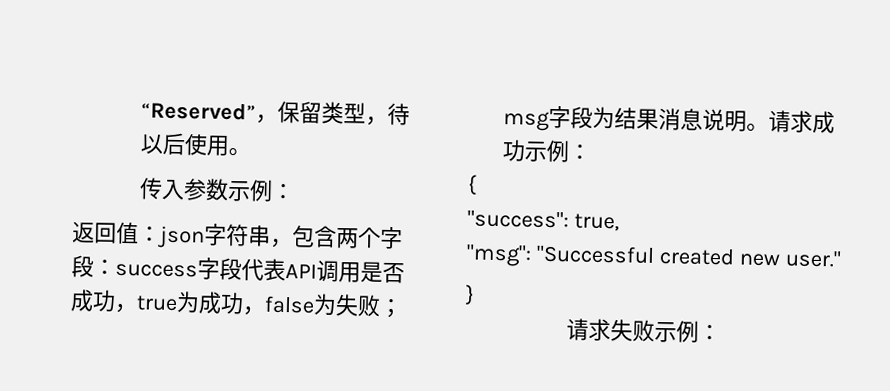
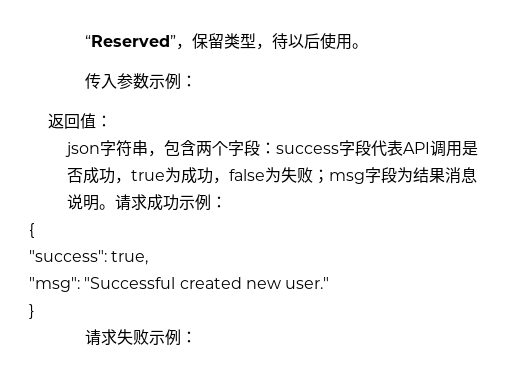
- 返回值：json字符串，包含两个字段：success字段代表API调用是否成功，true为成功，false为失败；msg字段为结果消息说明。
+ 返回值：
+ json字符串，包含两个字段：success字段代表API调用是否成功，true为成功，false为失败；msg字段为结果消息说明。

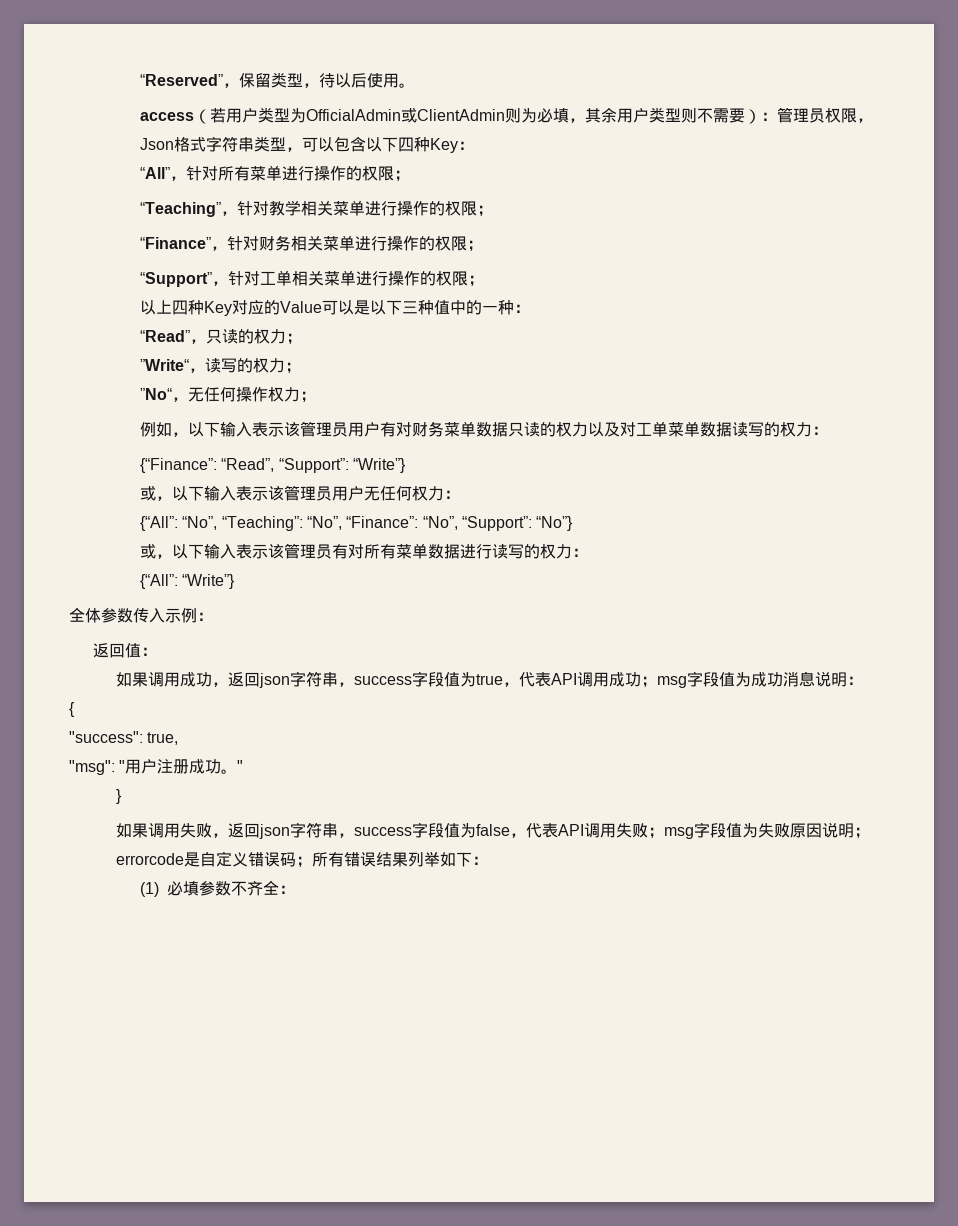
- 传入参数示例：
+ access（若用户类型为OfficialAdmin或ClientAdmin则为必填，其余用户类型则不需要）：管理员权限，Json格式字符串类型，可以包含以下四种Key：
+ “All”，针对所有菜单进行操作的权限；
+ “Teaching”，针对教学相关菜单进行操作的权限；
+ “Finance”，针对财务相关菜单进行操作的权限；
+ “Support”，针对工单相关菜单进行操作的权限；
+ 以上四种Key对应的Value可以是以下三种值中的一种：
+ “Read”，只读的权力；
+ ”Write“，读写的权力；
+ ”No“，无任何操作权力；
+ 例如，以下输入表示该管理员用户有对财务菜单数据只读的权力以及对工单菜单数据读写的权力：
+ {“Finance”: “Read”, “Support”: “Write”}
+ 或，以下输入表示该管理员用户无任何权力：
+ {“All”: “No”, “Teaching”: “No”, “Finance”: “No”, “Support”: “No”}
+ 或，以下输入表示该管理员有对所有菜单数据进行读写的权力：
+ {“All”: “Write”}
+ 全体参数传入示例：
  返回值：
- json字符串，包含两个字段：success字段代表API调用是否成功，true为成功，false为失败；msg字段为结果消息说明。请求成功示例：
+ 如果调用成功，返回json字符串，success字段值为true，代表API调用成功；msg字段值为成功消息说明：
- "msg": "Successful created new user."
+ "msg": "用户注册成功。"
  }
- 请求失败示例：
+ 如果调用失败，返回json字符串，success字段值为false，代表API调用失败；msg字段值为失败原因说明；errorcode是自定义错误码；所有错误结果列举如下：
+ (1)必填参数不齐全：

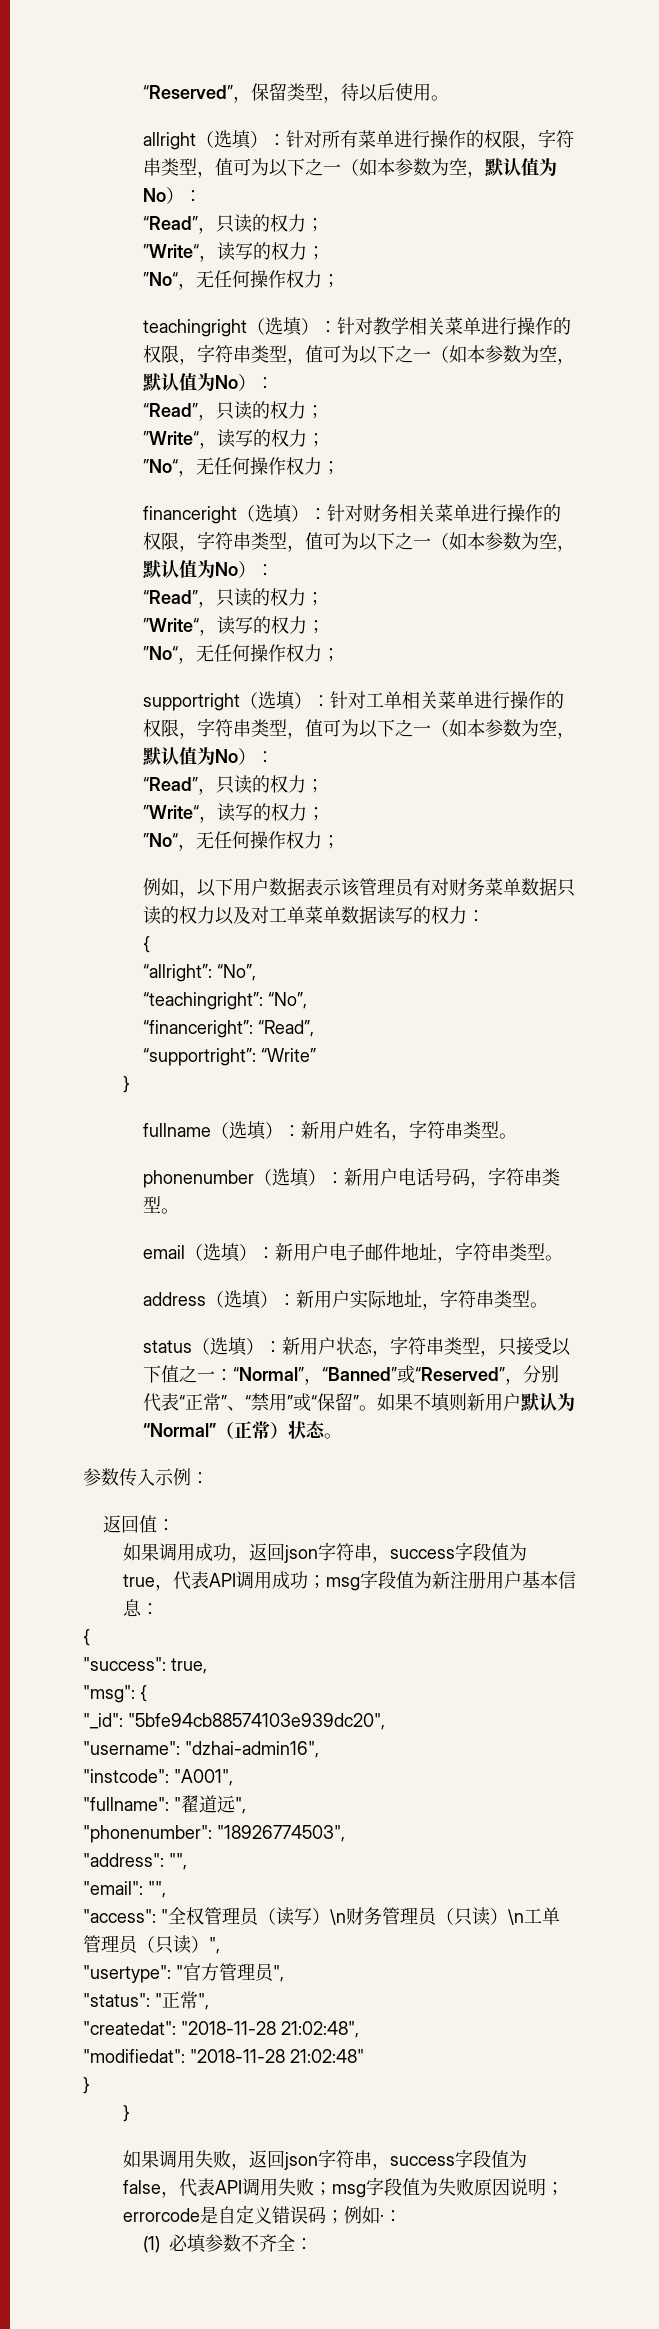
- access（若用户类型为OfficialAdmin或ClientAdmin则为必填，其余用户类型则不需要）：管理员权限，Json格式字符串类型，可以包含以下四种Key：
- “All”，针对所有菜单进行操作的权限；
- “Teaching”，针对教学相关菜单进行操作的权限；
- “Finance”，针对财务相关菜单进行操作的权限；
- “Support”，针对工单相关菜单进行操作的权限；
- 以上四种Key对应的Value可以是以下三种值中的一种：
+ allright（选填）：针对所有菜单进行操作的权限，字符串类型，值可为以下之一（如本参数为空，默认值为No）：
+ “Read”，只读的权力；
+ ”Write“，读写的权力；
+ ”No“，无任何操作权力；
+ teachingright（选填）：针对教学相关菜单进行操作的权限，字符串类型，值可为以下之一（如本参数为空，默认值为No）：
+ “Read”，只读的权力；
+ ”Write“，读写的权力；
+ ”No“，无任何操作权力；
+ financeright（选填）：针对财务相关菜单进行操作的权限，字符串类型，值可为以下之一（如本参数为空，默认值为No）：
+ “Read”，只读的权力；
+ ”Write“，读写的权力；
+ ”No“，无任何操作权力；
+ supportright（选填）：针对工单相关菜单进行操作的权限，字符串类型，值可为以下之一（如本参数为空，默认值为No）：
- 例如，以下输入表示该管理员用户有对财务菜单数据只读的权力以及对工单菜单数据读写的权力：
- {“Finance”: “Read”, “Support”: “Write”}
- 或，以下输入表示该管理员用户无任何权力：
- {“All”: “No”, “Teaching”: “No”, “Finance”: “No”, “Support”: “No”}
- 或，以下输入表示该管理员有对所有菜单数据进行读写的权力：
- {“All”: “Write”}
- 全体参数传入示例：
+ 例如，以下用户数据表示该管理员有对财务菜单数据只读的权力以及对工单菜单数据读写的权力：
+ {
+ “allright”: “No”,
+ “teachingright”: “No”,
+ “financeright”: “Read”,
+ “supportright”: “Write”
+ }
+ fullname（选填）：新用户姓名，字符串类型。
+ phonenumber（选填）：新用户电话号码，字符串类型。
+ email（选填）：新用户电子邮件地址，字符串类型。
+ address（选填）：新用户实际地址，字符串类型。
+ status（选填）：新用户状态，字符串类型，只接受以下值之一：“Normal”，“Banned”或“Reserved”，分别代表“正常”、“禁用”或“保留”。如果不填则新用户默认为“Normal”（正常）状态。
+ 参数传入示例：
- 如果调用成功，返回json字符串，success字段值为true，代表API调用成功；msg字段值为成功消息说明：
+ 如果调用成功，返回json字符串，success字段值为true，代表API调用成功；msg字段值为新注册用户基本信息：
- "msg": "用户注册成功。"
+ "msg": {
+ "_id": "5bfe94cb88574103e939dc20",
+ "username": "dzhai-admin16",
+ "instcode": "A001",
+ "fullname": "翟道远",
+ "phonenumber": "18926774503",
+ "address": "",
+ "email": "",
+ "access": "全权管理员（读写）\n财务管理员（只读）\n工单管理员（只读）",
+ "usertype": "官方管理员",
+ "status": "正常",
+ "createdat": "2018-11-28 21:02:48",
+ "modifiedat": "2018-11-28 21:02:48"
+ }
- 如果调用失败，返回json字符串，success字段值为false，代表API调用失败；msg字段值为失败原因说明；errorcode是自定义错误码；所有错误结果列举如下：
+ 如果调用失败，返回json字符串，success字段值为false，代表API调用失败；msg字段值为失败原因说明；errorcode是自定义错误码；例如·：

